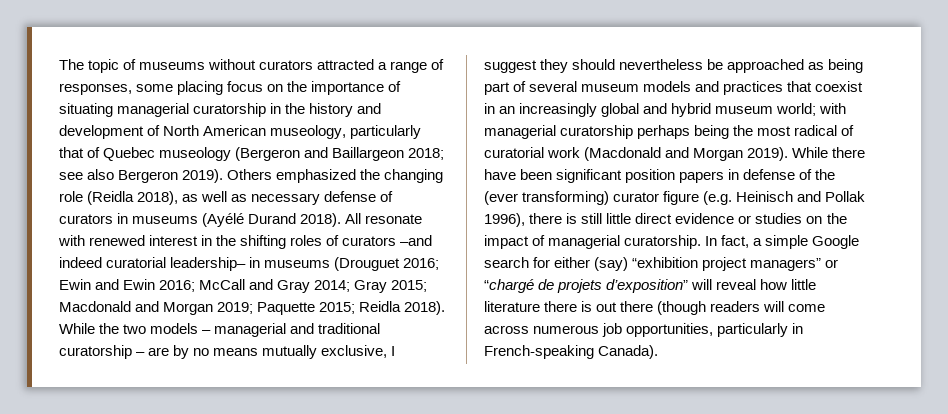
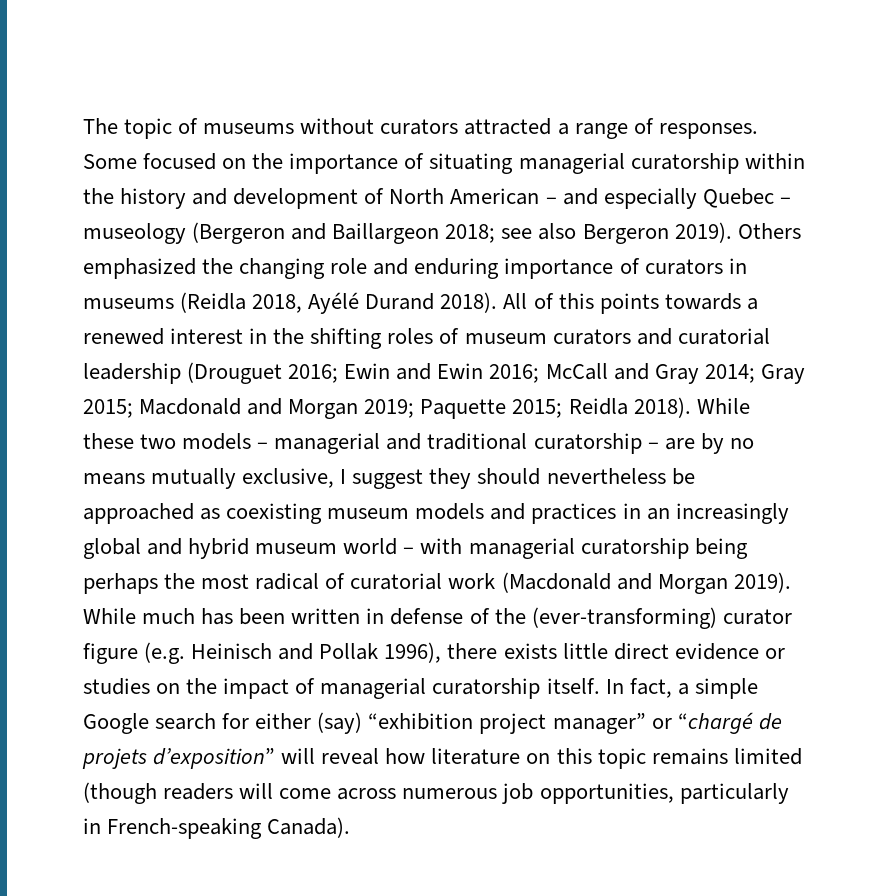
- The topic of museums without curators attracted a range of responses, some placing focus on the importance of situating managerial curatorship in the history and development of North American museology, particularly that of Quebec museology (Bergeron and Baillargeon 2018; see also Bergeron 2019).
+ The topic of museums without curators attracted a range of responses. Some focused on the importance of situating managerial curatorship within the history and development of North American – and especially Quebec – museology (Bergeron and Baillargeon 2018; see also Bergeron 2019).
- Others emphasized the changing role (Reidla 2018), as well as necessary defense of curators in museums (Ayélé Durand 2018). All resonate with renewed interest in the shifting roles of curators –and indeed curatorial leadership– in museums (Drouguet 2016; Ewin and Ewin 2016; McCall and Gray 2014; Gray 2015; Macdonald and Morgan 2019; Paquette 2015; Reidla 2018).
+ Others emphasized the changing role and enduring importance of curators in museums (Reidla 2018, Ayélé Durand 2018). All of this points towards a renewed interest in the shifting roles of museum curators and curatorial leadership (Drouguet 2016; Ewin and Ewin 2016; McCall and Gray 2014; Gray 2015; Macdonald and Morgan 2019; Paquette 2015; Reidla 2018).
- While the two models – managerial and traditional curatorship – are by no means mutually exclusive, I suggest they should nevertheless be approached as being part of several museum models and practices that coexist in an increasingly global and hybrid museum world; with managerial curatorship perhaps being the most radical of curatorial work (Macdonald and Morgan 2019).
+ While these two models – managerial and traditional curatorship – are by no means mutually exclusive, I suggest they should nevertheless be approached as coexisting museum models and practices in an increasingly global and hybrid museum world – with managerial curatorship being perhaps the most radical of curatorial work (Macdonald and Morgan 2019).
- While there have been significant position papers in defense of the (ever transforming) curator figure (e.g. Heinisch and Pollak 1996), there is still little direct evidence or studies on the impact of managerial curatorship.
+ While much has been written in defense of the (ever-transforming) curator figure (e.g. Heinisch and Pollak 1996), there exists little direct evidence or studies on the impact of managerial curatorship itself.
- In fact, a simple Google search for either (say) “exhibition project managers” or “chargé de projets d’exposition” will reveal how little literature there is out there (though readers will come across numerous job opportunities, particularly in French-speaking Canada).
+ In fact, a simple Google search for either (say) “exhibition project manager” or “chargé de projets d’exposition” will reveal how literature on this topic remains limited (though readers will come across numerous job opportunities, particularly in French-speaking Canada).

